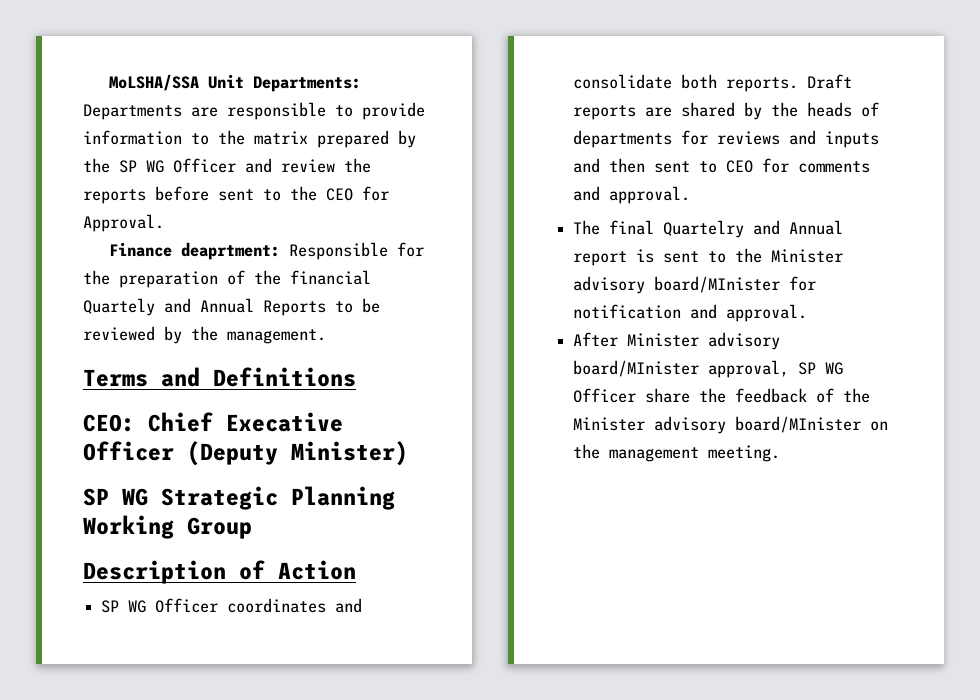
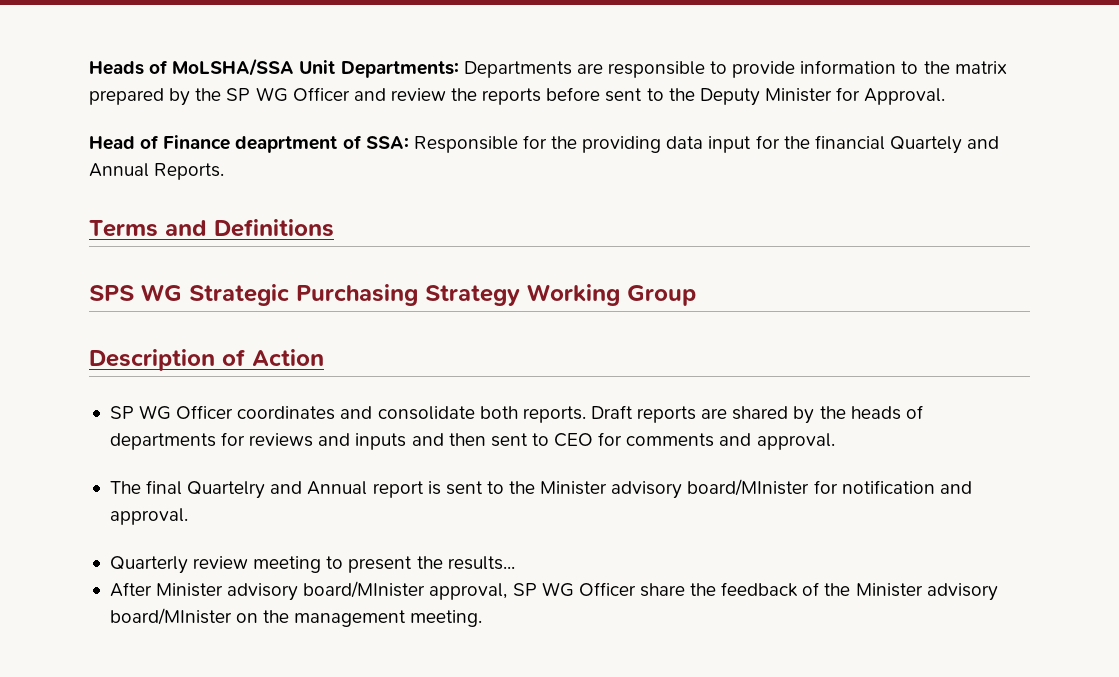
- MoLSHA/SSA Unit Departments: Departments are responsible to provide information to the matrix prepared by the SP WG Officer and review the reports before sent to the CEO for Approval.
+ Heads of MoLSHA/SSA Unit Departments: Departments are responsible to provide information to the matrix prepared by the SP WG Officer and review the reports before sent to the Deputy Minister for Approval.
- Finance deaprtment: Responsible for the preparation of the financial Quartely and Annual Reports to be reviewed by the management.
+ Head of Finance deaprtment of SSA: Responsible for the providing data input for the financial Quartely and Annual Reports.
  Terms and Definitions
- CEO: Chief Execative Officer (Deputy Minister)
- SP WG Strategic Planning Working Group
+ SPS WG Strategic Purchasing Strategy Working Group
+ Quarterly review meeting to present the results...

